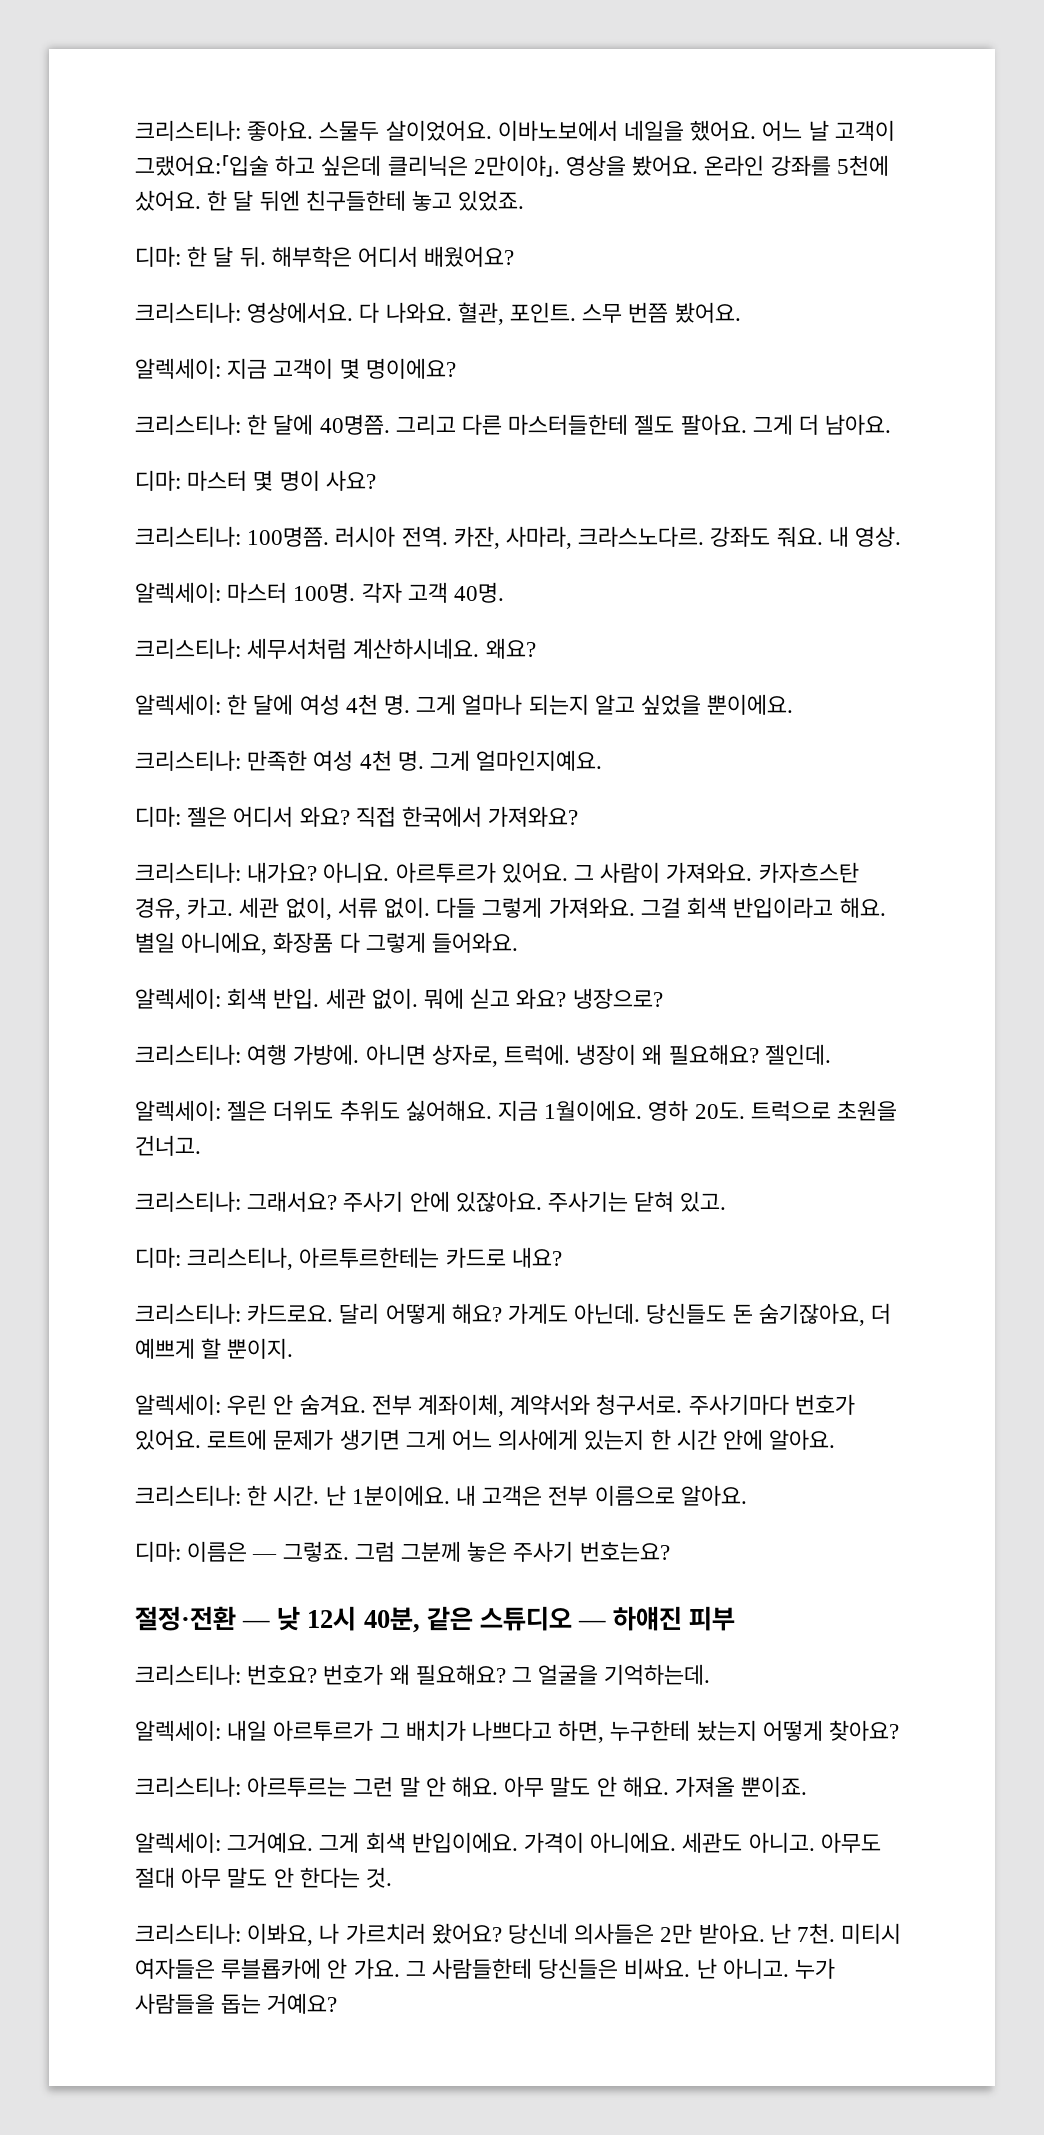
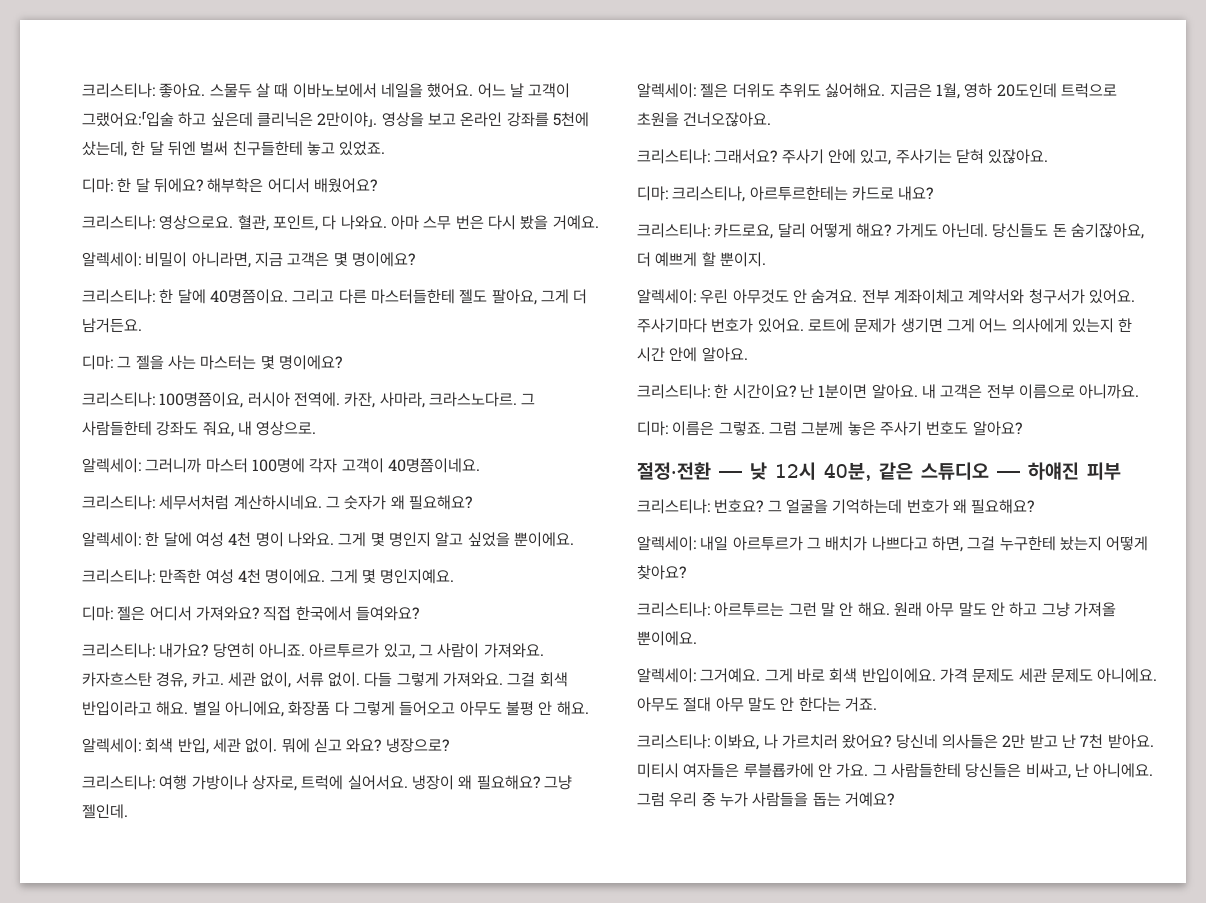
- 스물두 살이었어요. 이바노보에서 네일을 했어요.
+ 스물두 살 때 이바노보에서 네일을 했어요.
- 영상을 봤어요. 온라인 강좌를 5천에 샀어요. 한 달 뒤엔 친구들한테 놓고 있었죠.
+ 영상을 보고 온라인 강좌를 5천에 샀는데, 한 달 뒤엔 벌써 친구들한테 놓고 있었죠.
- 디마: 한 달 뒤.
+ 디마: 한 달 뒤에요?
- 크리스티나: 영상에서요. 다 나와요. 혈관, 포인트. 스무 번쯤 봤어요.
- 알렉세이: 지금 고객이 몇 명이에요?
+ 크리스티나: 영상으로요. 혈관, 포인트, 다 나와요. 아마 스무 번은 다시 봤을 거예요.
+ 알렉세이: 비밀이 아니라면, 지금 고객은 몇 명이에요?
- 크리스티나: 한 달에 40명쯤.
+ 크리스티나: 한 달에 40명쯤이요.
- 그리고 다른 마스터들한테 젤도 팔아요. 그게 더 남아요.
- 디마: 마스터 몇 명이 사요?
- 크리스티나: 100명쯤. 러시아 전역. 카잔, 사마라, 크라스노다르. 강좌도 줘요. 내 영상.
- 알렉세이: 마스터 100명. 각자 고객 40명.
+ 그리고 다른 마스터들한테 젤도 팔아요, 그게 더 남거든요.
+ 디마: 그 젤을 사는 마스터는 몇 명이에요?
+ 크리스티나: 100명쯤이요, 러시아 전역에. 카잔, 사마라, 크라스노다르. 그 사람들한테 강좌도 줘요, 내 영상으로.
+ 알렉세이: 그러니까 마스터 100명에 각자 고객이 40명쯤이네요.
- 왜요?
+ 그 숫자가 왜 필요해요?
- 알렉세이: 한 달에 여성 4천 명. 그게 얼마나 되는지 알고 싶었을 뿐이에요.
+ 알렉세이: 한 달에 여성 4천 명이 나와요. 그게 몇 명인지 알고 싶었을 뿐이에요.
- 크리스티나: 만족한 여성 4천 명. 그게 얼마인지예요.
+ 크리스티나: 만족한 여성 4천 명이에요. 그게 몇 명인지예요.
- 디마: 젤은 어디서 와요?
+ 디마: 젤은 어디서 가져와요?
- 직접 한국에서 가져와요?
+ 직접 한국에서 들여와요?
- 아니요. 아르투르가 있어요. 그 사람이 가져와요.
+ 당연히 아니죠. 아르투르가 있고, 그 사람이 가져와요.
- 별일 아니에요, 화장품 다 그렇게 들어와요.
+ 별일 아니에요, 화장품 다 그렇게 들어오고 아무도 불평 안 해요.
- 알렉세이: 회색 반입. 세관 없이.
+ 알렉세이: 회색 반입, 세관 없이.
- 크리스티나: 여행 가방에. 아니면 상자로, 트럭에.
+ 크리스티나: 여행 가방이나 상자로, 트럭에 실어서요.
- 젤인데.
+ 그냥 젤인데.
- 지금 1월이에요. 영하 20도. 트럭으로 초원을 건너고.
+ 지금은 1월, 영하 20도인데 트럭으로 초원을 건너오잖아요.
- 주사기 안에 있잖아요. 주사기는 닫혀 있고.
+ 주사기 안에 있고, 주사기는 닫혀 있잖아요.
- 크리스티나: 카드로요. 달리 어떻게 해요?
+ 크리스티나: 카드로요, 달리 어떻게 해요?
- 알렉세이: 우린 안 숨겨요.
+ 알렉세이: 우린 아무것도 안 숨겨요.
- 전부 계좌이체, 계약서와 청구서로.
+ 전부 계좌이체고 계약서와 청구서가 있어요.
- 크리스티나: 한 시간. 난 1분이에요.
+ 크리스티나: 한 시간이요? 난 1분이면 알아요.
- 내 고객은 전부 이름으로 알아요.
+ 내 고객은 전부 이름으로 아니까요.
- 디마: 이름은 — 그렇죠.
+ 디마: 이름은 그렇죠.
- 그럼 그분께 놓은 주사기 번호는요?
+ 그럼 그분께 놓은 주사기 번호도 알아요?
- 번호가 왜 필요해요? 그 얼굴을 기억하는데.
+ 그 얼굴을 기억하는데 번호가 왜 필요해요?
- 알렉세이: 내일 아르투르가 그 배치가 나쁘다고 하면, 누구한테 놨는지 어떻게 찾아요?
+ 알렉세이: 내일 아르투르가 그 배치가 나쁘다고 하면, 그걸 누구한테 놨는지 어떻게 찾아요?
- 아무 말도 안 해요. 가져올 뿐이죠.
+ 원래 아무 말도 안 하고 그냥 가져올 뿐이에요.
- 그게 회색 반입이에요.
+ 그게 바로 회색 반입이에요.
- 가격이 아니에요. 세관도 아니고.
+ 가격 문제도 세관 문제도 아니에요.
- 아무도 절대 아무 말도 안 한다는 것.
+ 아무도 절대 아무 말도 안 한다는 거죠.
- 당신네 의사들은 2만 받아요. 난 7천.
+ 당신네 의사들은 2만 받고 난 7천 받아요.
- 그 사람들한테 당신들은 비싸요. 난 아니고. 누가 사람들을 돕는 거예요?
+ 그 사람들한테 당신들은 비싸고, 난 아니에요. 그럼 우리 중 누가 사람들을 돕는 거예요?

